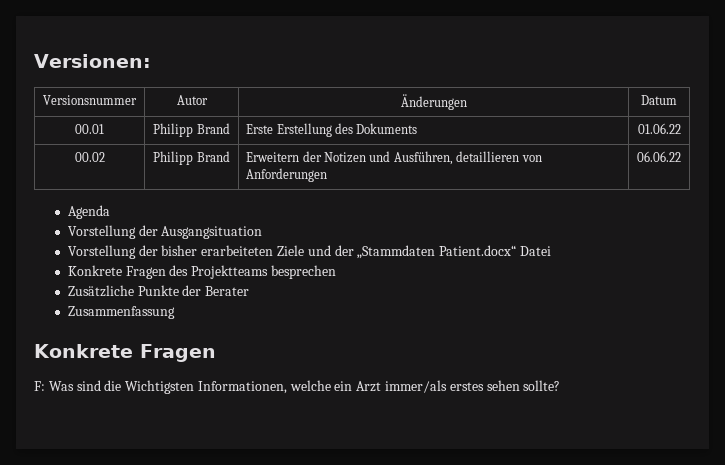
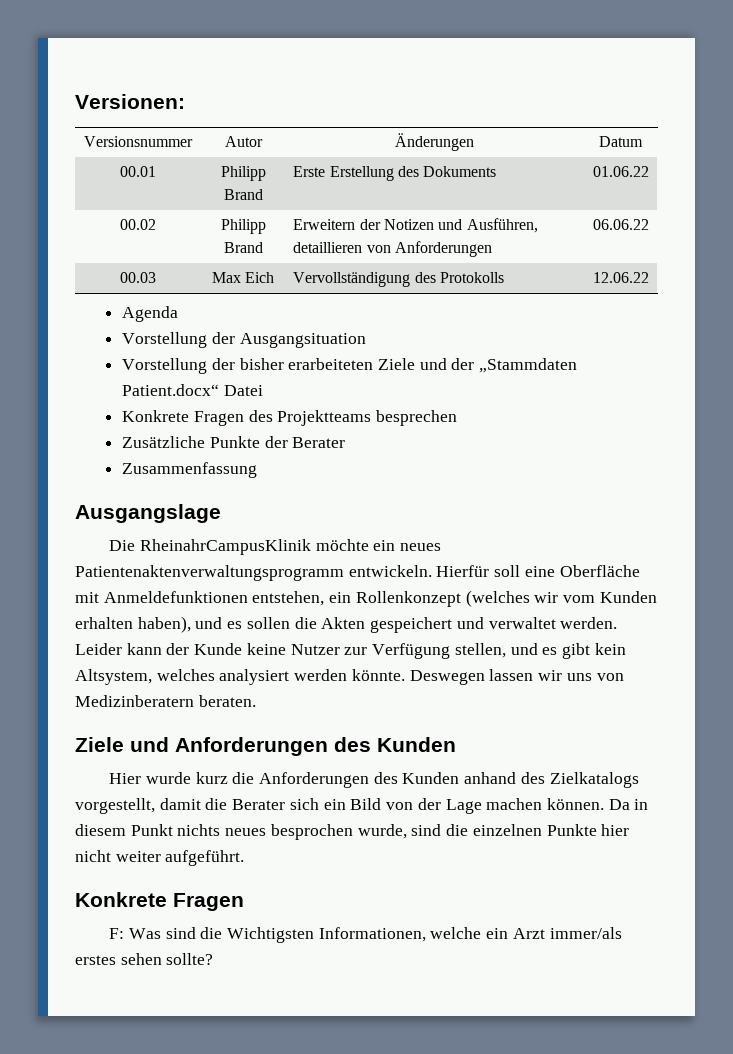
+ 00.03 | Max Eich | Vervollständigung des Protokolls | 12.06.22
+ Ausgangslage
+ Die RheinahrCampusKlinik möchte ein neues Patientenaktenverwaltungsprogramm entwickeln. Hierfür soll eine Oberfläche mit Anmeldefunktionen entstehen, ein Rollenkonzept (welches wir vom Kunden erhalten haben), und es sollen die Akten gespeichert und verwaltet werden. Leider kann der Kunde keine Nutzer zur Verfügung stellen, und es gibt kein Altsystem, welches analysiert werden könnte. Deswegen lassen wir uns von Medizinberatern beraten.
+ Ziele und Anforderungen des Kunden
+ Hier wurde kurz die Anforderungen des Kunden anhand des Zielkatalogs vorgestellt, damit die Berater sich ein Bild von der Lage machen können. Da in diesem Punkt nichts neues besprochen wurde, sind die einzelnen Punkte hier nicht weiter aufgeführt.

